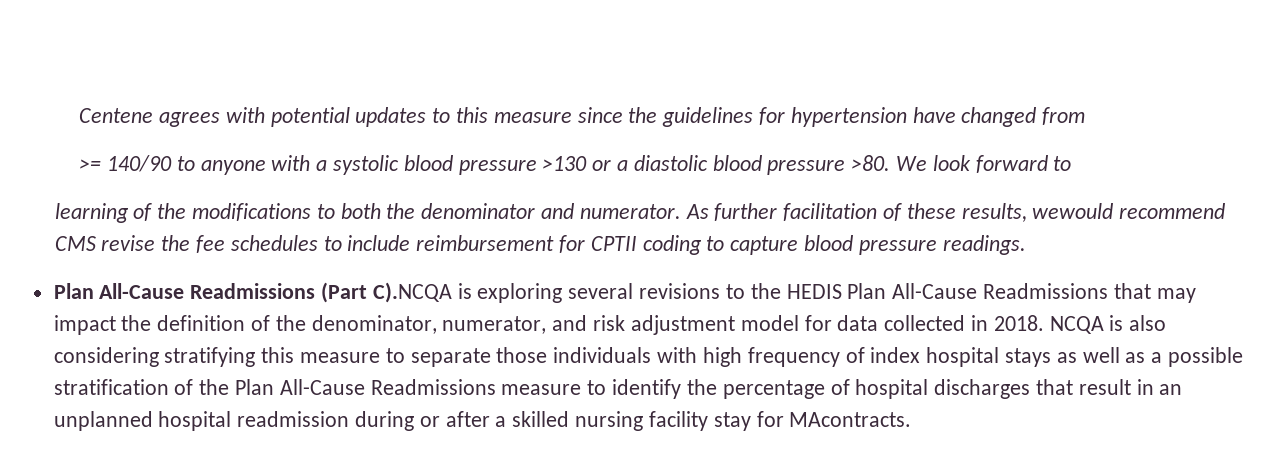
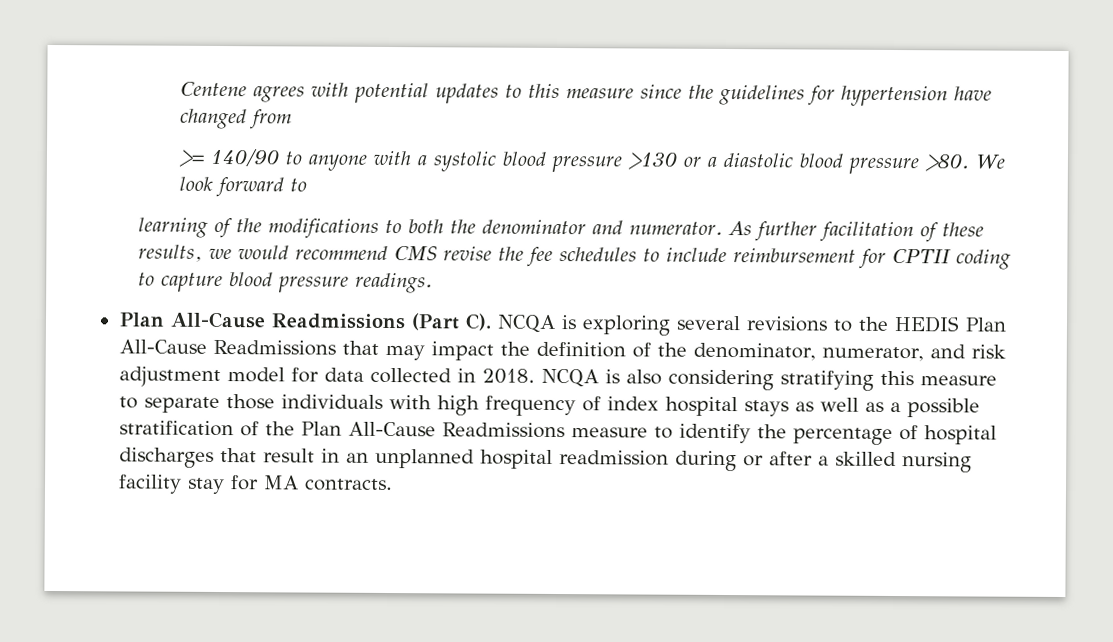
- As further facilitation of these results, wewould recommend CMS revise the fee schedules to include reimbursement for CPTII coding to capture blood pressure readings.
+ As further facilitation of these results, we would recommend CMS revise the fee schedules to include reimbursement for CPTII coding to capture blood pressure readings.
- Plan All-Cause Readmissions (Part C).NCQA is exploring several revisions to the HEDIS Plan All-Cause Readmissions that may impact the definition of the denominator, numerator, and risk adjustment model for data collected in 2018.
+ Plan All-Cause Readmissions (Part C). NCQA is exploring several revisions to the HEDIS Plan All-Cause Readmissions that may impact the definition of the denominator, numerator, and risk adjustment model for data collected in 2018.
- NCQA is also considering stratifying this measure to separate those individuals with high frequency of index hospital stays as well as a possible stratification of the Plan All-Cause Readmissions measure to identify the percentage of hospital discharges that result in an unplanned hospital readmission during or after a skilled nursing facility stay for MAcontracts.
+ NCQA is also considering stratifying this measure to separate those individuals with high frequency of index hospital stays as well as a possible stratification of the Plan All-Cause Readmissions measure to identify the percentage of hospital discharges that result in an unplanned hospital readmission during or after a skilled nursing facility stay for MA contracts.

